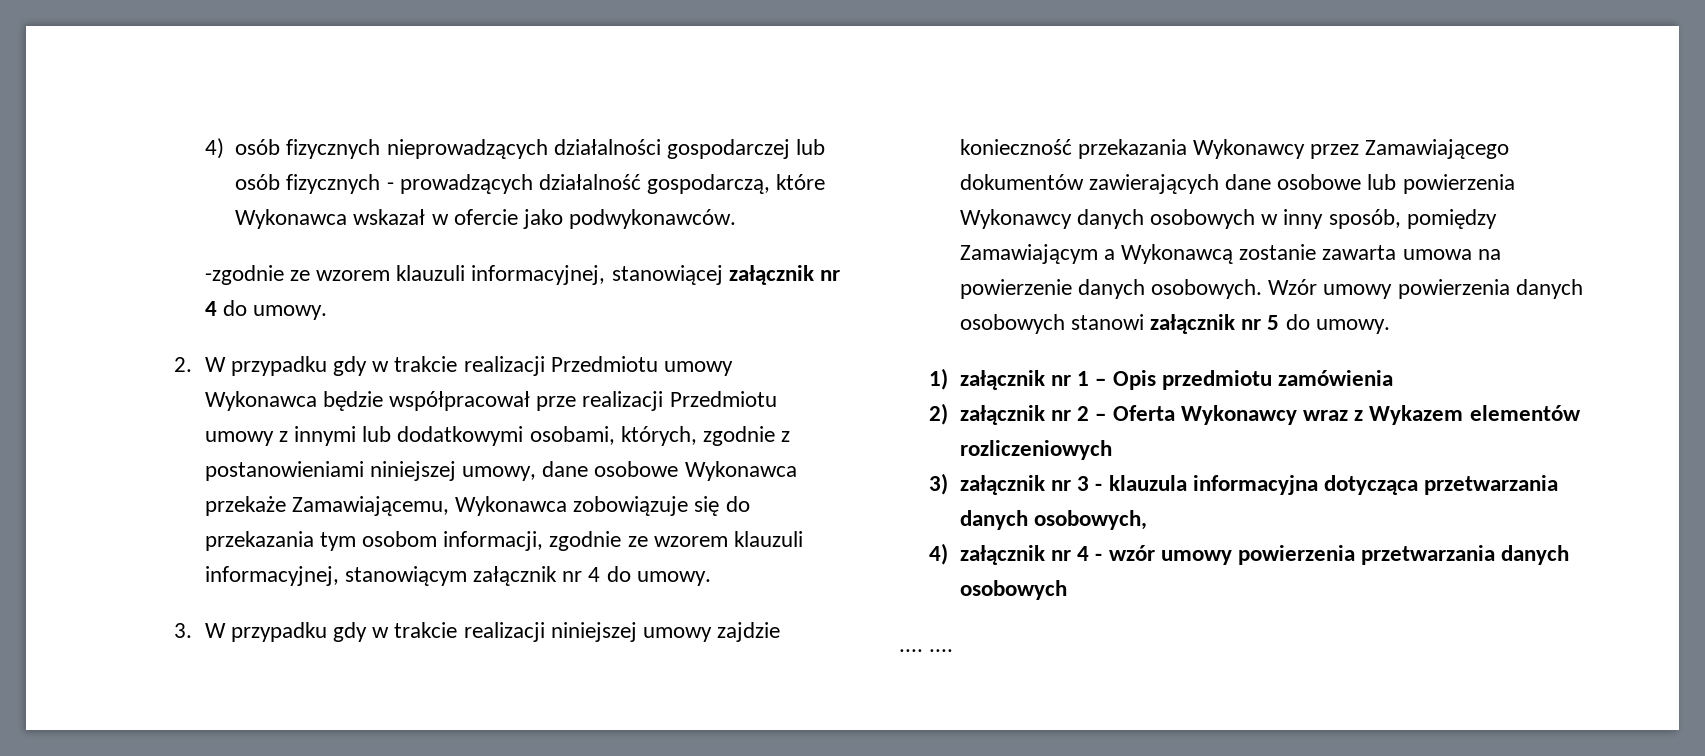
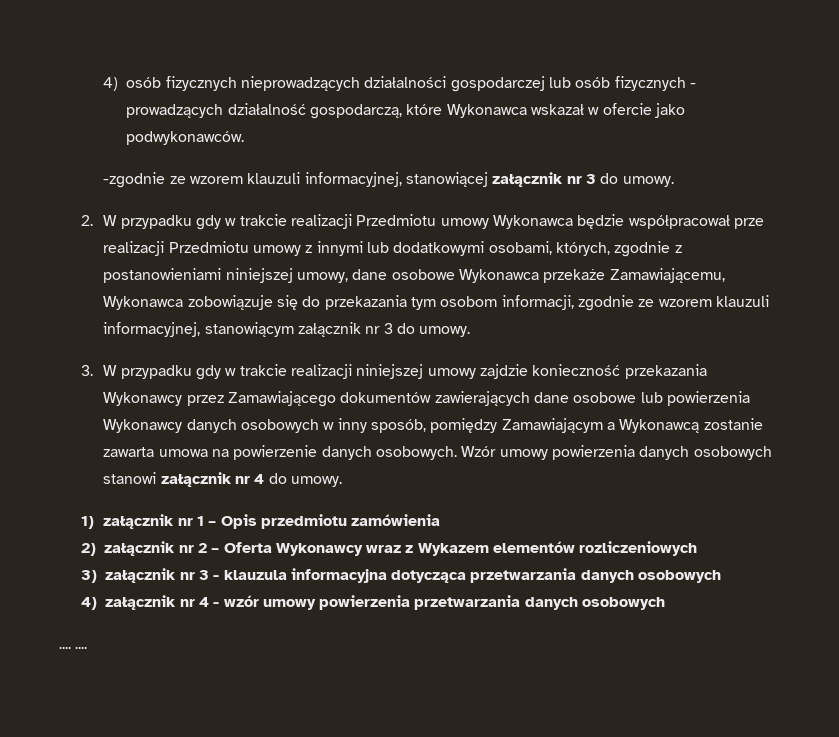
- -zgodnie ze wzorem klauzuli informacyjnej, stanowiącej załącznik nr 4 do umowy.
+ -zgodnie ze wzorem klauzuli informacyjnej, stanowiącej załącznik nr 3 do umowy.
- 2. W przypadku gdy w trakcie realizacji Przedmiotu umowy Wykonawca będzie współpracował prze realizacji Przedmiotu umowy z innymi lub dodatkowymi osobami, których, zgodnie z postanowieniami niniejszej umowy, dane osobowe Wykonawca przekaże Zamawiającemu, Wykonawca zobowiązuje się do przekazania tym osobom informacji, zgodnie ze wzorem klauzuli informacyjnej, stanowiącym załącznik nr 4 do umowy.
+ 2. W przypadku gdy w trakcie realizacji Przedmiotu umowy Wykonawca będzie współpracował prze realizacji Przedmiotu umowy z innymi lub dodatkowymi osobami, których, zgodnie z postanowieniami niniejszej umowy, dane osobowe Wykonawca przekaże Zamawiającemu, Wykonawca zobowiązuje się do przekazania tym osobom informacji, zgodnie ze wzorem klauzuli informacyjnej, stanowiącym załącznik nr 3 do umowy.
- Wzór umowy powierzenia danych osobowych stanowi załącznik nr 5 do umowy.
+ Wzór umowy powierzenia danych osobowych stanowi załącznik nr 4 do umowy.
- 3) załącznik nr 3 - klauzula informacyjna dotycząca przetwarzania danych osobowych,
+ 3) załącznik nr 3 - klauzula informacyjna dotycząca przetwarzania danych osobowych

